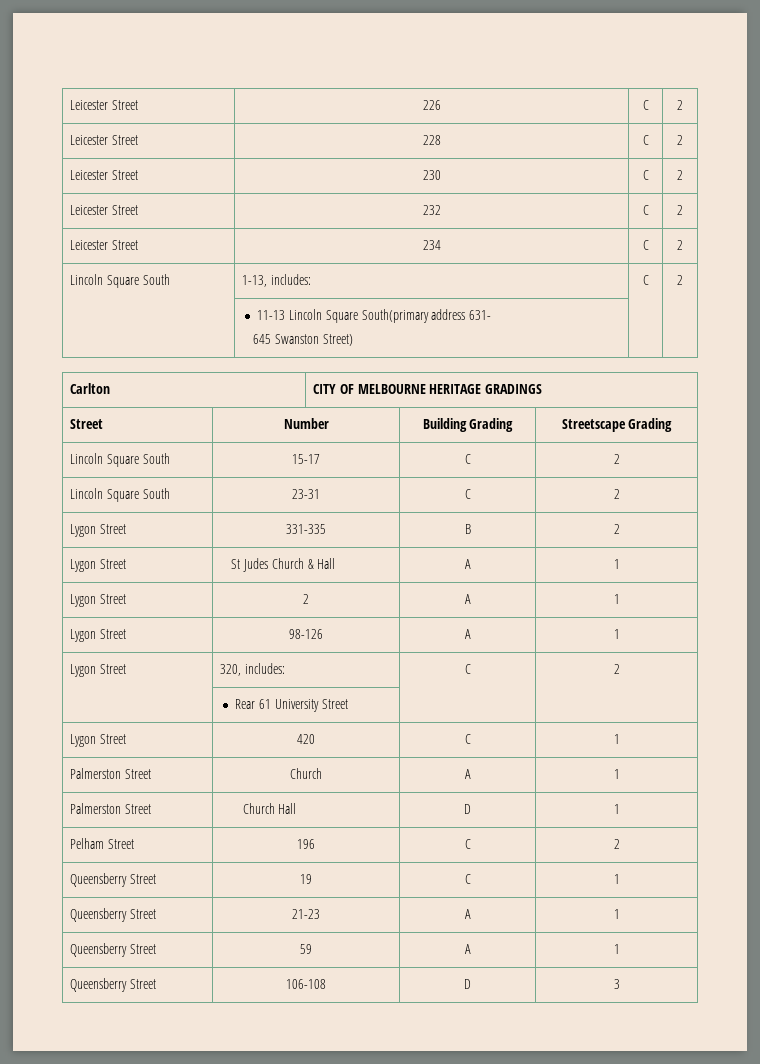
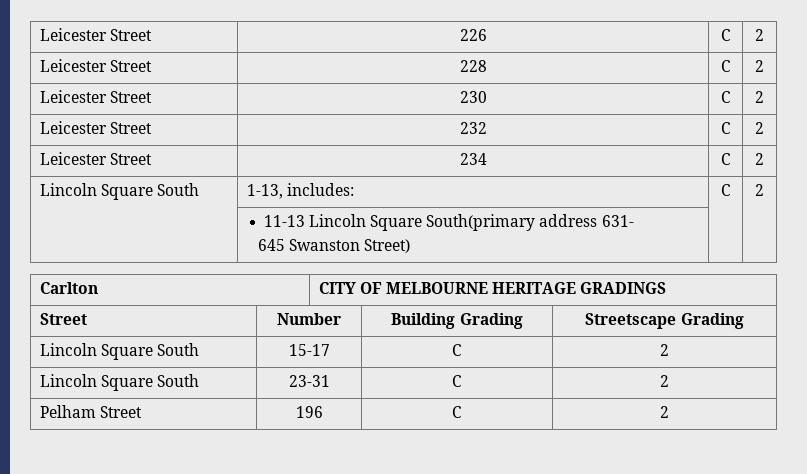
- Lygon Street | 331-335 | B | 2
- Lygon Street | St Judes Church & Hall | A | 1
- Lygon Street | 2 | A | 1
- Lygon Street | 98-126 | A | 1
- Lygon Street | 320, includes: | C | 2
- | Rear 61 University Street | |
- Lygon Street | 420 | C | 1
- Palmerston Street | Church | A | 1
- Palmerston Street | Church Hall | D | 1
- Queensberry Street | 19 | C | 1
- Queensberry Street | 21-23 | A | 1
- Queensberry Street | 59 | A | 1
- Queensberry Street | 106-108 | D | 3

